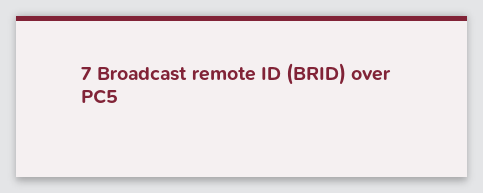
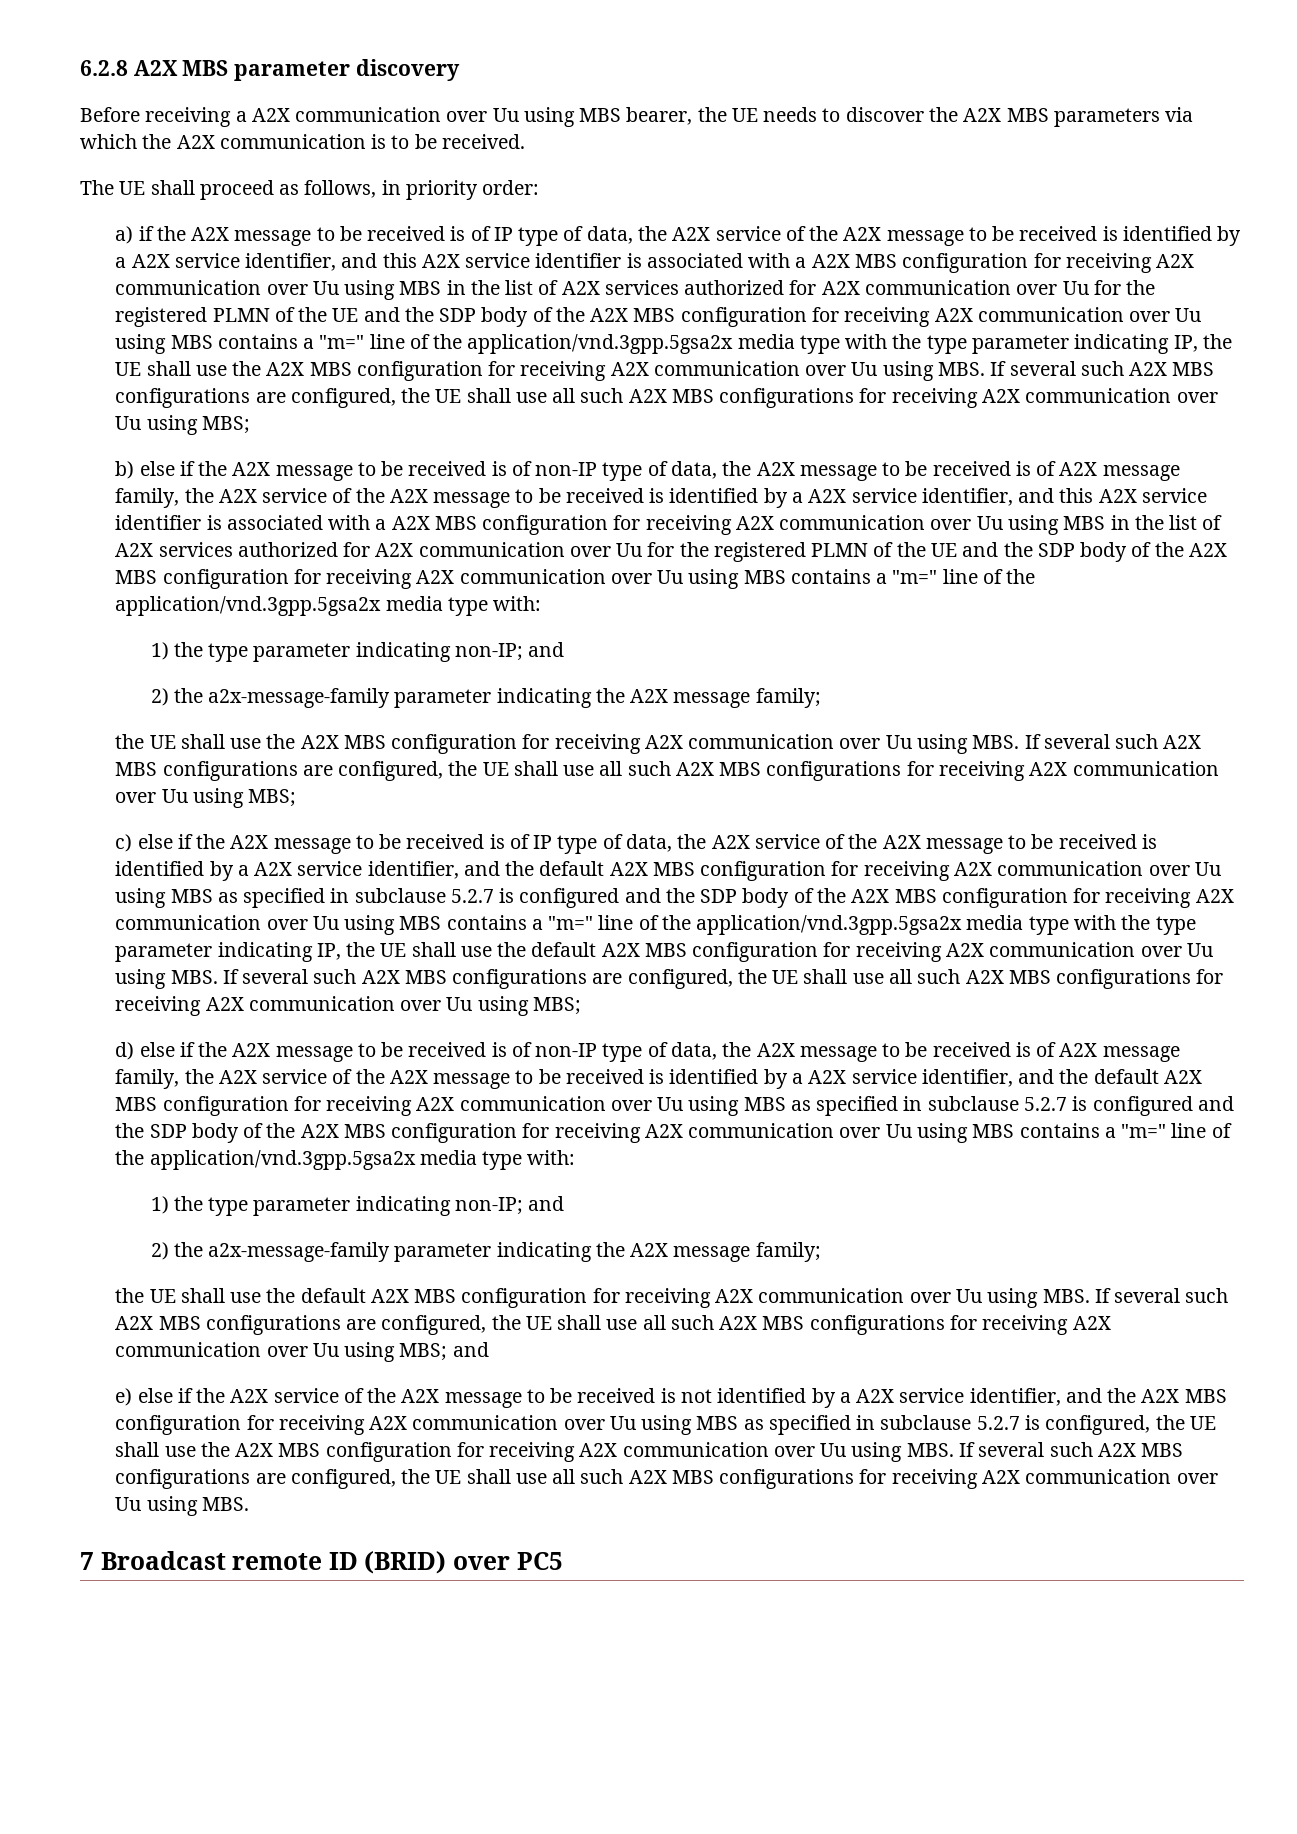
+ 6.2.8 A2X MBS parameter discovery
+ Before receiving a A2X communication over Uu using MBS bearer, the UE needs to discover the A2X MBS parameters via which the A2X communication is to be received.
+ The UE shall proceed as follows, in priority order:
+ a) if the A2X message to be received is of IP type of data, the A2X service of the A2X message to be received is identified by a A2X service identifier, and this A2X service identifier is associated with a A2X MBS configuration for receiving A2X communication over Uu using MBS in the list of A2X services authorized for A2X communication over Uu for the registered PLMN of the UE and the SDP body of the A2X MBS configuration for receiving A2X communication over Uu using MBS contains a "m=" line of the application/vnd.3gpp.5gsa2x media type with the type parameter indicating IP, the UE shall use the A2X MBS configuration for receiving A2X communication over Uu using MBS. If several such A2X MBS configurations are configured, the UE shall use all such A2X MBS configurations for receiving A2X communication over Uu using MBS;
+ b) else if the A2X message to be received is of non-IP type of data, the A2X message to be received is of A2X message family, the A2X service of the A2X message to be received is identified by a A2X service identifier, and this A2X service identifier is associated with a A2X MBS configuration for receiving A2X communication over Uu using MBS in the list of A2X services authorized for A2X communication over Uu for the registered PLMN of the UE and the SDP body of the A2X MBS configuration for receiving A2X communication over Uu using MBS contains a "m=" line of the application/vnd.3gpp.5gsa2x media type with:
+ 1) the type parameter indicating non-IP; and
+ 2) the a2x-message-family parameter indicating the A2X message family;
+ the UE shall use the A2X MBS configuration for receiving A2X communication over Uu using MBS. If several such A2X MBS configurations are configured, the UE shall use all such A2X MBS configurations for receiving A2X communication over Uu using MBS;
+ c) else if the A2X message to be received is of IP type of data, the A2X service of the A2X message to be received is identified by a A2X service identifier, and the default A2X MBS configuration for receiving A2X communication over Uu using MBS as specified in subclause 5.2.7 is configured and the SDP body of the A2X MBS configuration for receiving A2X communication over Uu using MBS contains a "m=" line of the application/vnd.3gpp.5gsa2x media type with the type parameter indicating IP, the UE shall use the default A2X MBS configuration for receiving A2X communication over Uu using MBS. If several such A2X MBS configurations are configured, the UE shall use all such A2X MBS configurations for receiving A2X communication over Uu using MBS;
+ d) else if the A2X message to be received is of non-IP type of data, the A2X message to be received is of A2X message family, the A2X service of the A2X message to be received is identified by a A2X service identifier, and the default A2X MBS configuration for receiving A2X communication over Uu using MBS as specified in subclause 5.2.7 is configured and the SDP body of the A2X MBS configuration for receiving A2X communication over Uu using MBS contains a "m=" line of the application/vnd.3gpp.5gsa2x media type with:
+ 1) the type parameter indicating non-IP; and
+ 2) the a2x-message-family parameter indicating the A2X message family;
+ the UE shall use the default A2X MBS configuration for receiving A2X communication over Uu using MBS. If several such A2X MBS configurations are configured, the UE shall use all such A2X MBS configurations for receiving A2X communication over Uu using MBS; and
+ e) else if the A2X service of the A2X message to be received is not identified by a A2X service identifier, and the A2X MBS configuration for receiving A2X communication over Uu using MBS as specified in subclause 5.2.7 is configured, the UE shall use the A2X MBS configuration for receiving A2X communication over Uu using MBS. If several such A2X MBS configurations are configured, the UE shall use all such A2X MBS configurations for receiving A2X communication over Uu using MBS.

